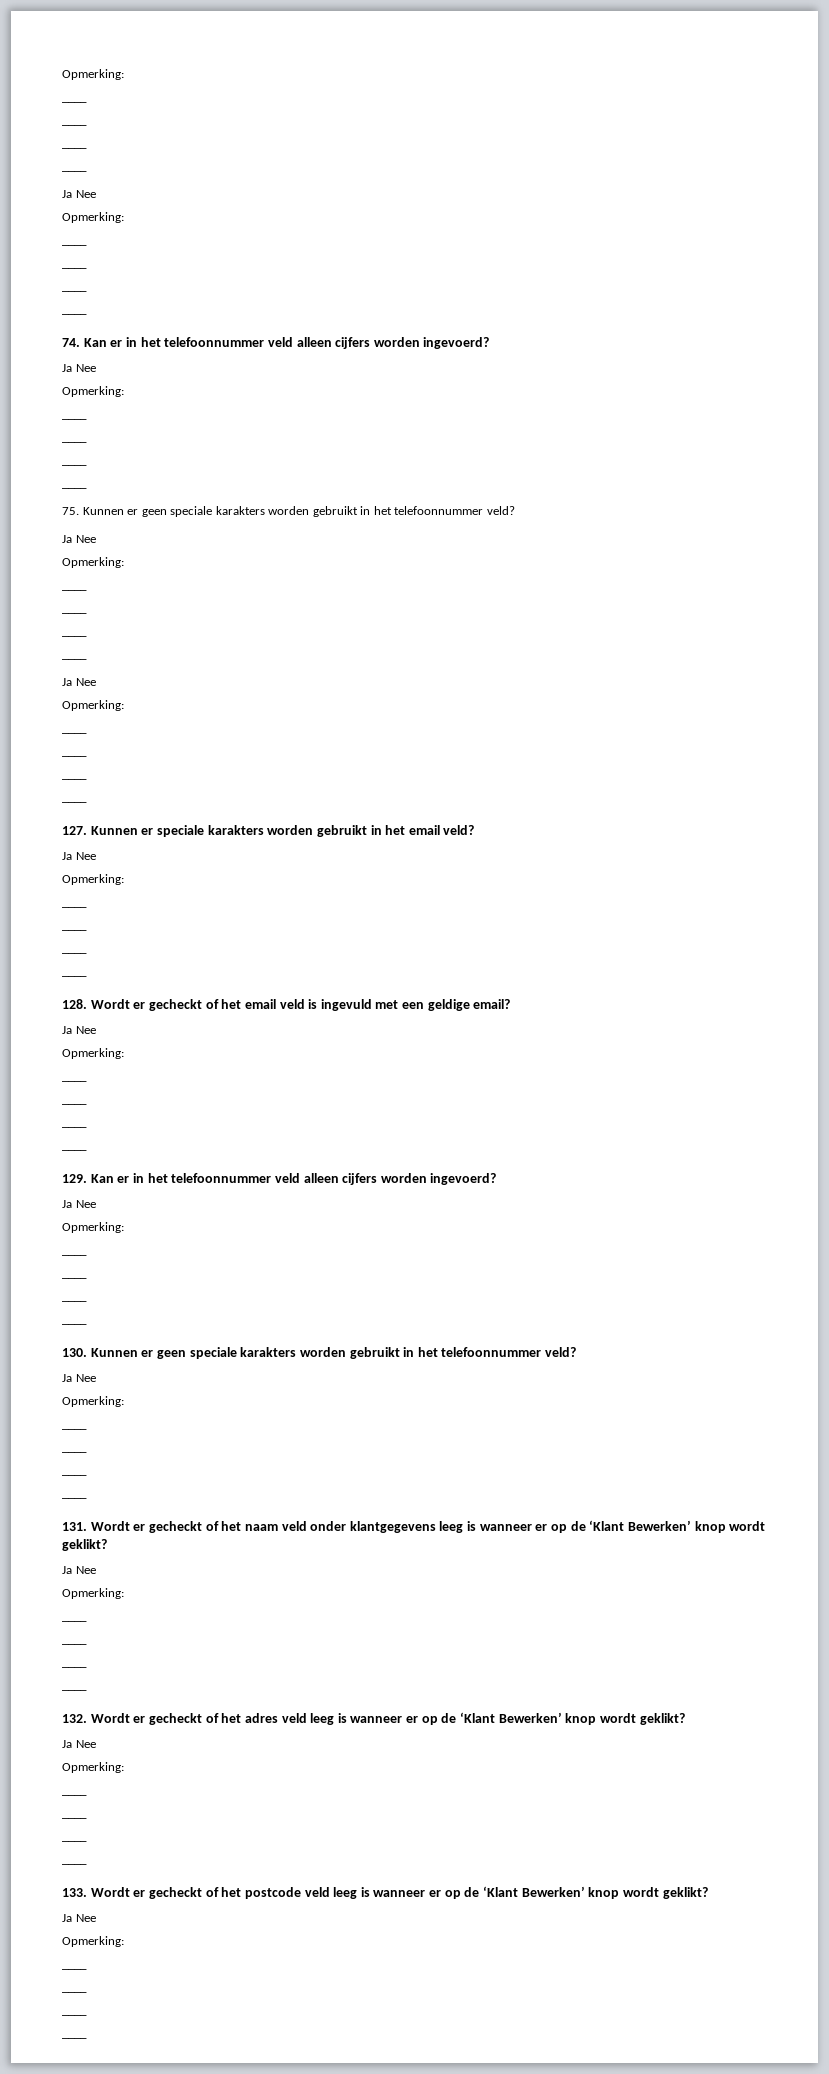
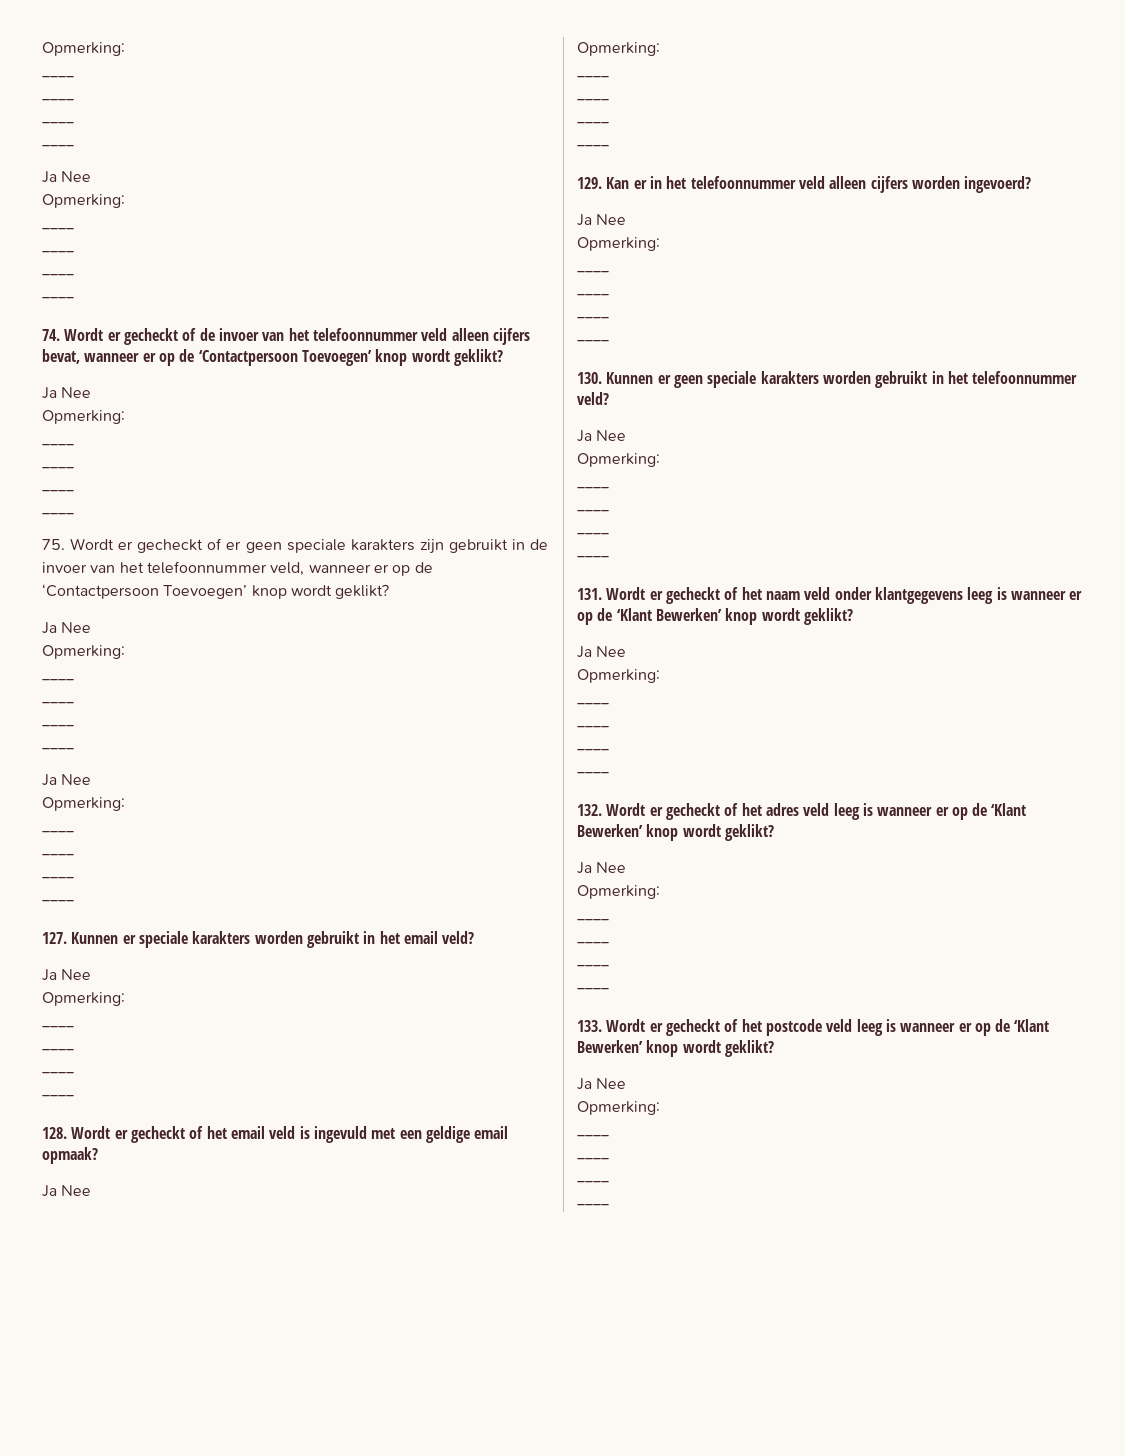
- 74. Kan er in het telefoonnummer veld alleen cijfers worden ingevoerd?
+ 74. Wordt er gecheckt of de invoer van het telefoonnummer veld alleen cijfers bevat, wanneer er op de ‘Contactpersoon Toevoegen’ knop wordt geklikt?
- 75. Kunnen er geen speciale karakters worden gebruikt in het telefoonnummer veld?
+ 75. Wordt er gecheckt of er geen speciale karakters zijn gebruikt in de invoer van het telefoonnummer veld, wanneer er op de ‘Contactpersoon Toevoegen’ knop wordt geklikt?
- 128. Wordt er gecheckt of het email veld is ingevuld met een geldige email?
+ 128. Wordt er gecheckt of het email veld is ingevuld met een geldige email opmaak?

